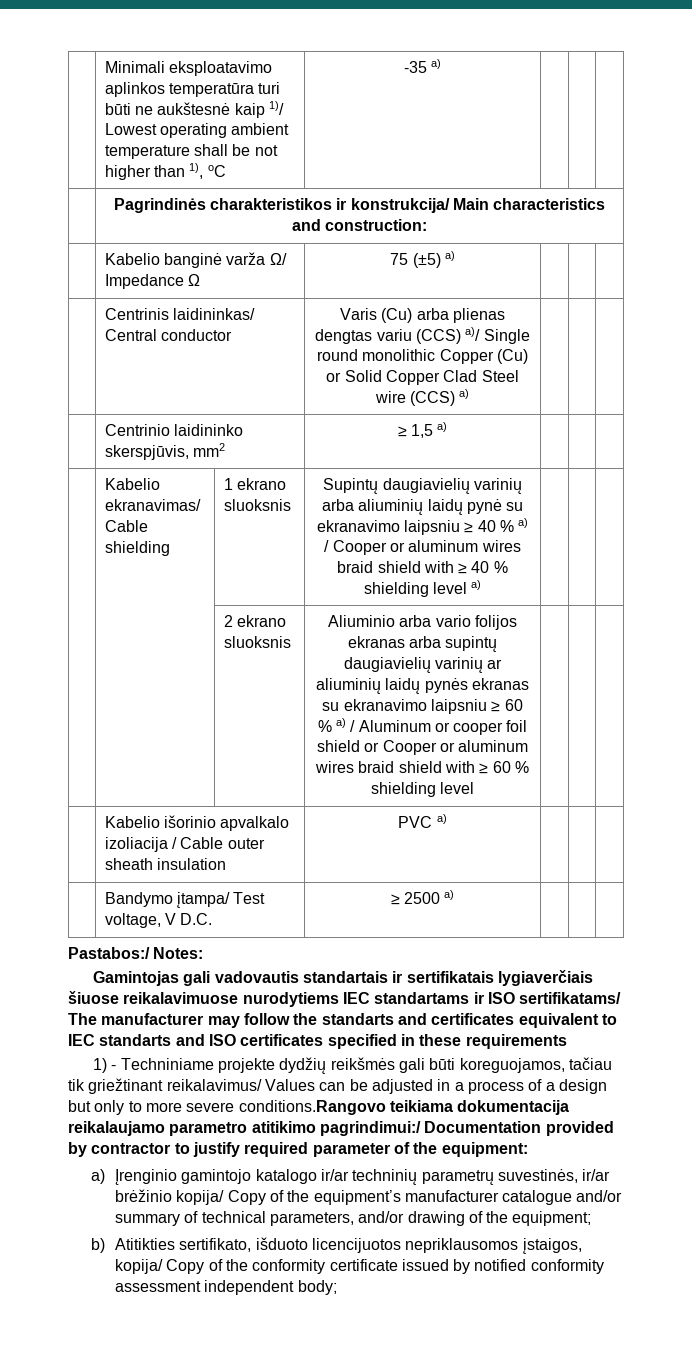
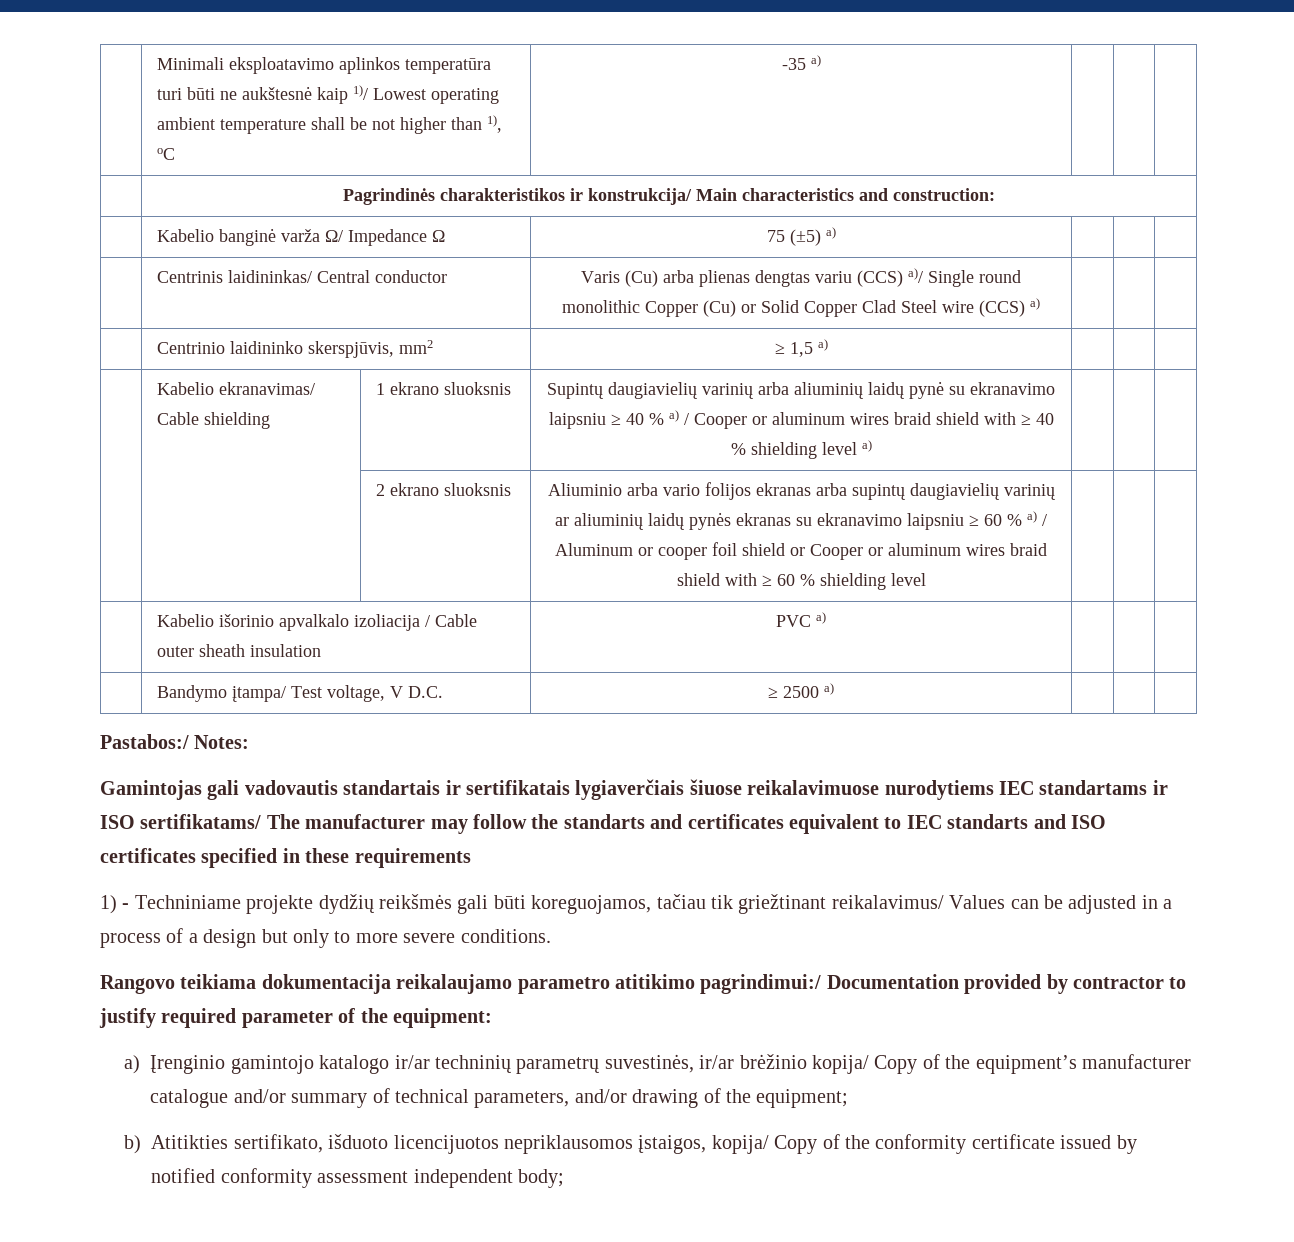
- 1) - Techniniame projekte dydžių reikšmės gali būti koreguojamos, tačiau tik griežtinant reikalavimus/ Values can be adjusted in a process of a design but only to more severe conditions.Rangovo teikiama dokumentacija reikalaujamo parametro atitikimo pagrindimui:/ Documentation provided by contractor to justify required parameter of the equipment:
+ 1) - Techniniame projekte dydžių reikšmės gali būti koreguojamos, tačiau tik griežtinant reikalavimus/ Values can be adjusted in a process of a design but only to more severe conditions.
+ Rangovo teikiama dokumentacija reikalaujamo parametro atitikimo pagrindimui:/ Documentation provided by contractor to justify required parameter of the equipment:

